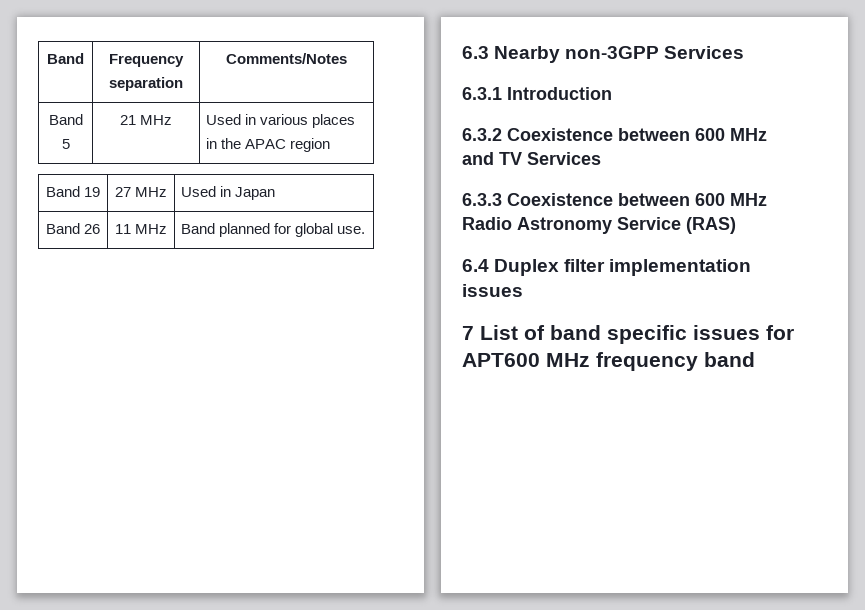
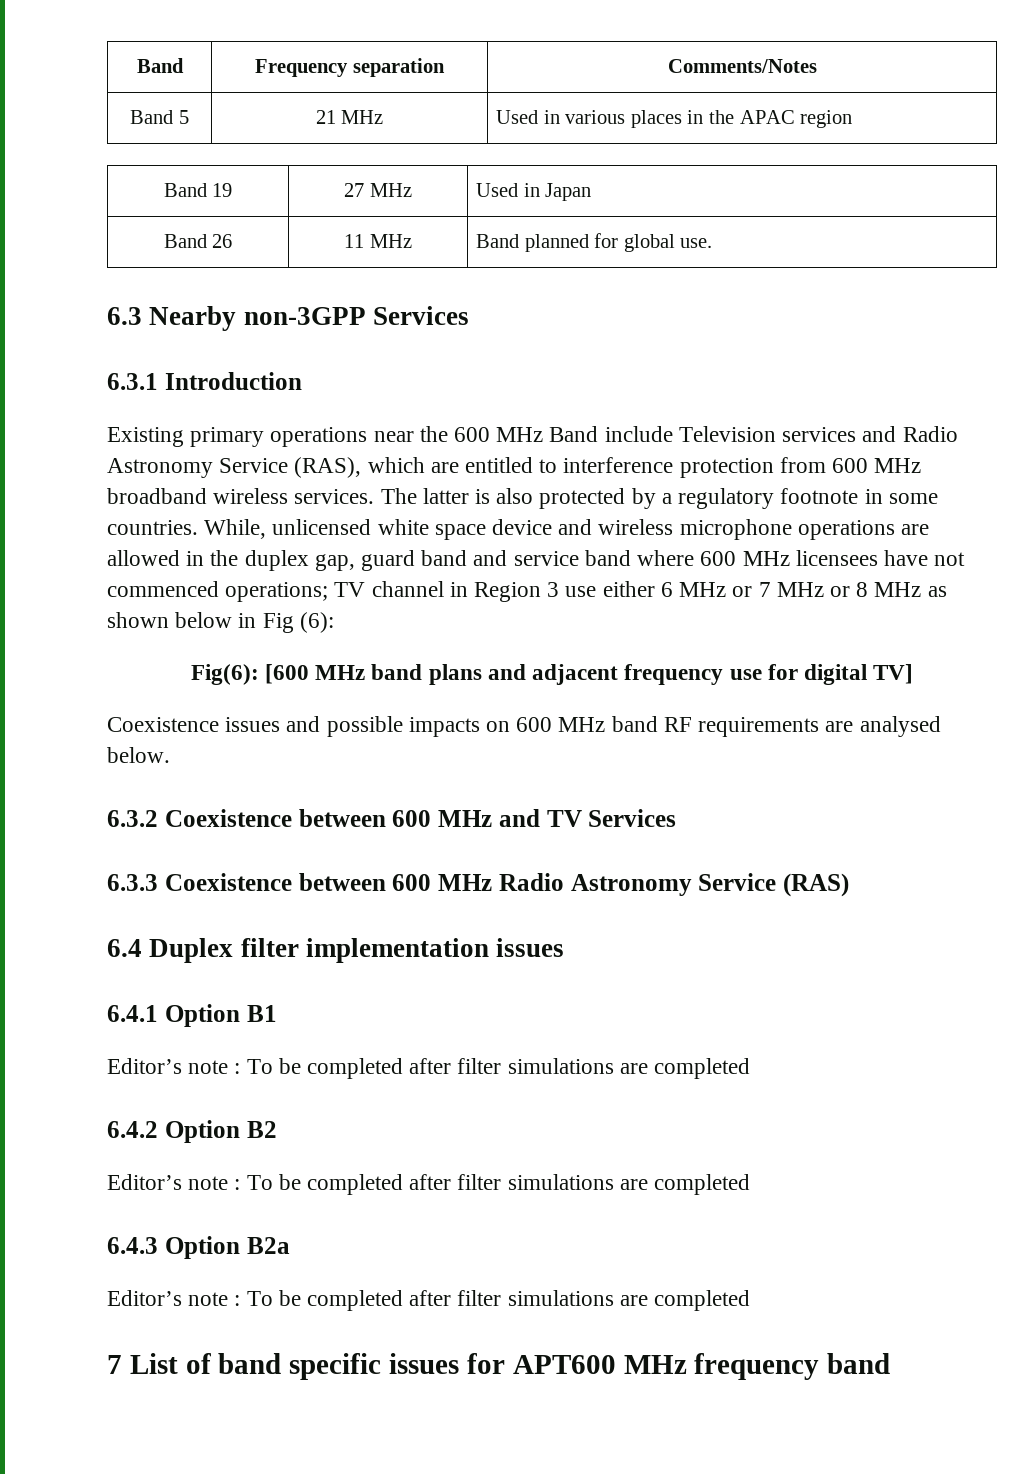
+ Existing primary operations near the 600 MHz Band include Television services and Radio Astronomy Service (RAS), which are entitled to interference protection from 600 MHz broadband wireless services. The latter is also protected by a regulatory footnote in some countries. While, unlicensed white space device and wireless microphone operations are allowed in the duplex gap, guard band and service band where 600 MHz licensees have not commenced operations; TV channel in Region 3 use either 6 MHz or 7 MHz or 8 MHz as shown below in Fig (6):
+ Fig(6): [600 MHz band plans and adjacent frequency use for digital TV]
+ Coexistence issues and possible impacts on 600 MHz band RF requirements are analysed below.
+ 6.4.1 Option B1
+ Editor’s note : To be completed after filter simulations are completed
+ 6.4.2 Option B2
+ Editor’s note : To be completed after filter simulations are completed
+ 6.4.3 Option B2a
+ Editor’s note : To be completed after filter simulations are completed

